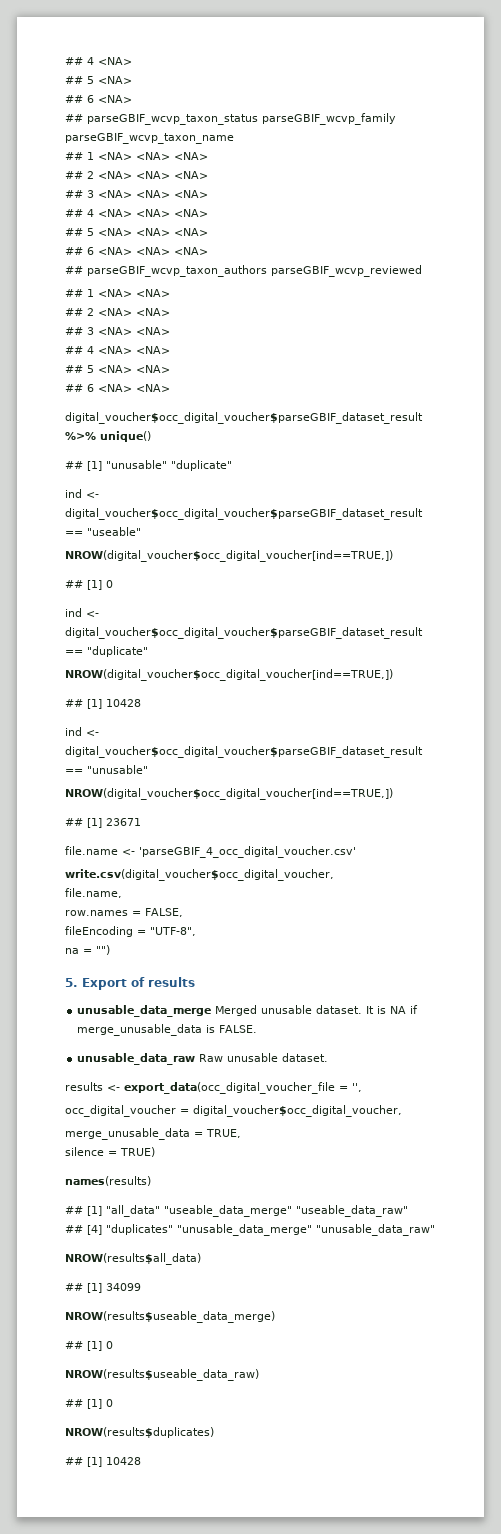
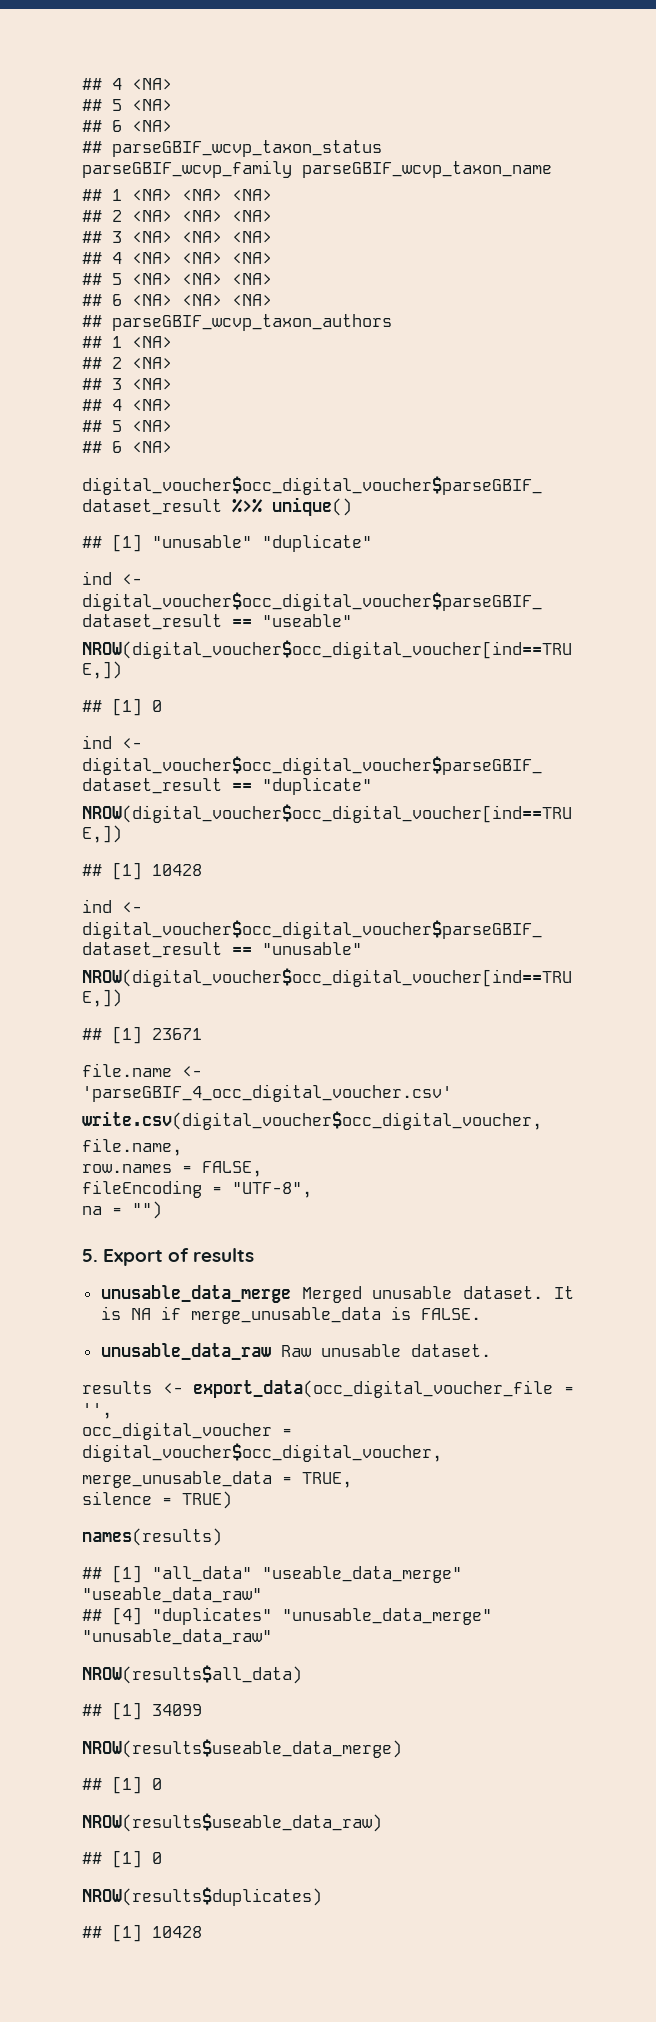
- ## parseGBIF_wcvp_taxon_authors parseGBIF_wcvp_reviewed
- ## 1 <NA> <NA>
- ## 2 <NA> <NA>
- ## 3 <NA> <NA>
- ## 4 <NA> <NA>
- ## 5 <NA> <NA>
- ## 6 <NA> <NA>
+ ## parseGBIF_wcvp_taxon_authors
+ ## 1 <NA>
+ ## 2 <NA>
+ ## 3 <NA>
+ ## 4 <NA>
+ ## 5 <NA>
+ ## 6 <NA>

